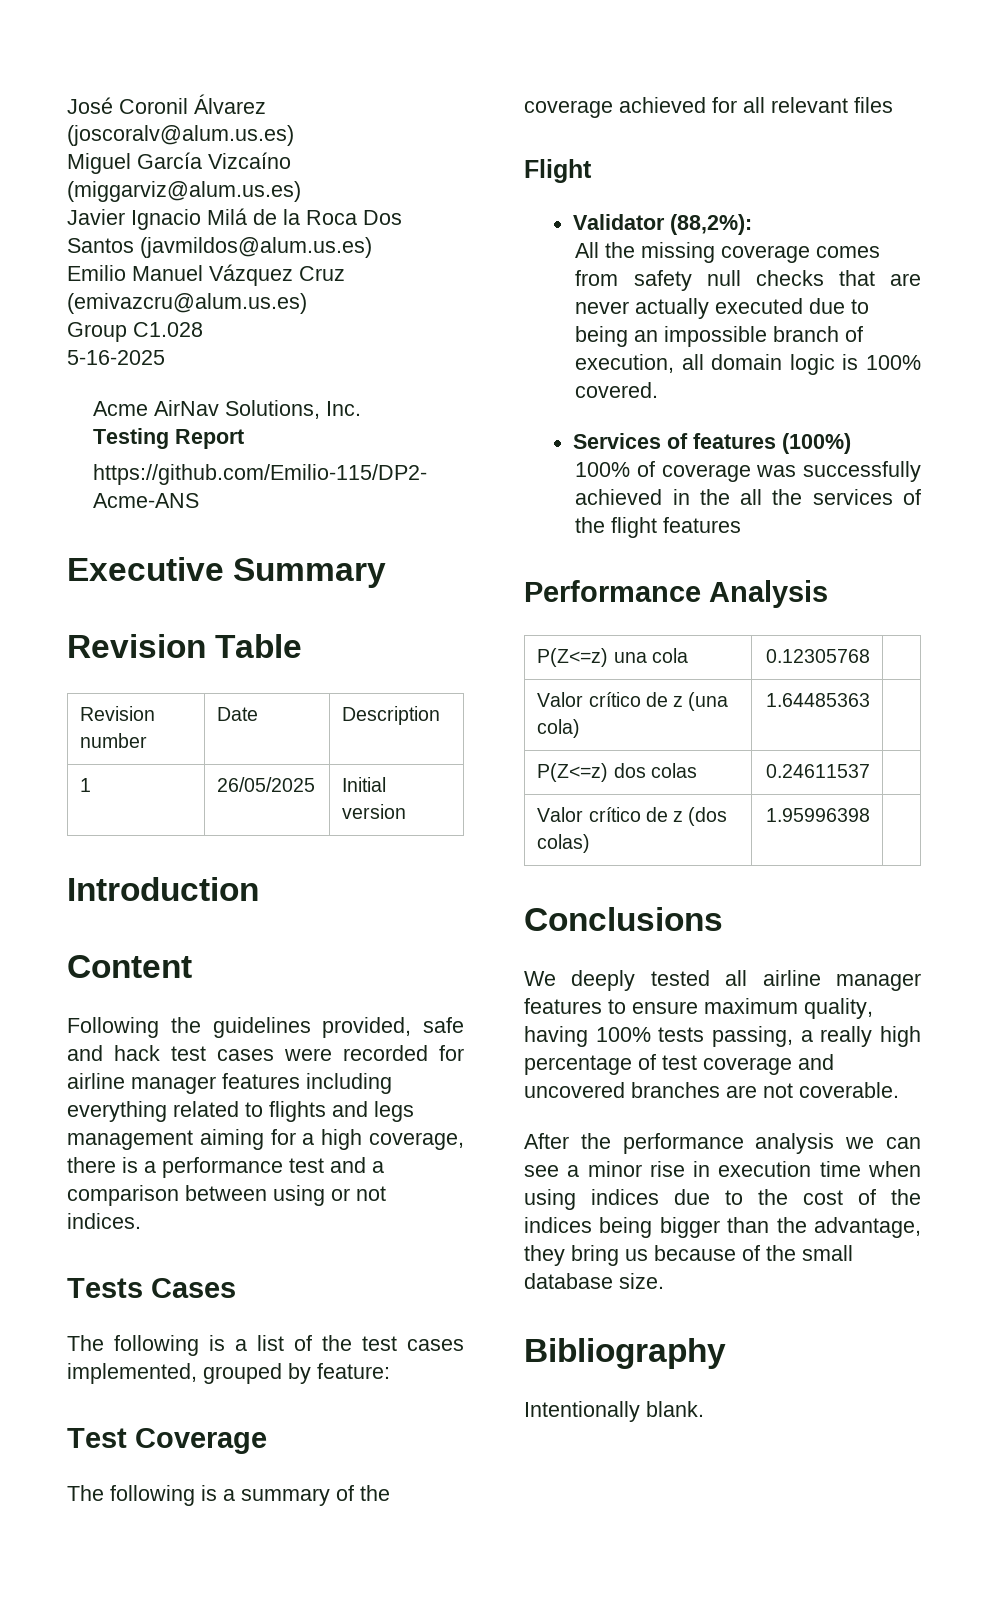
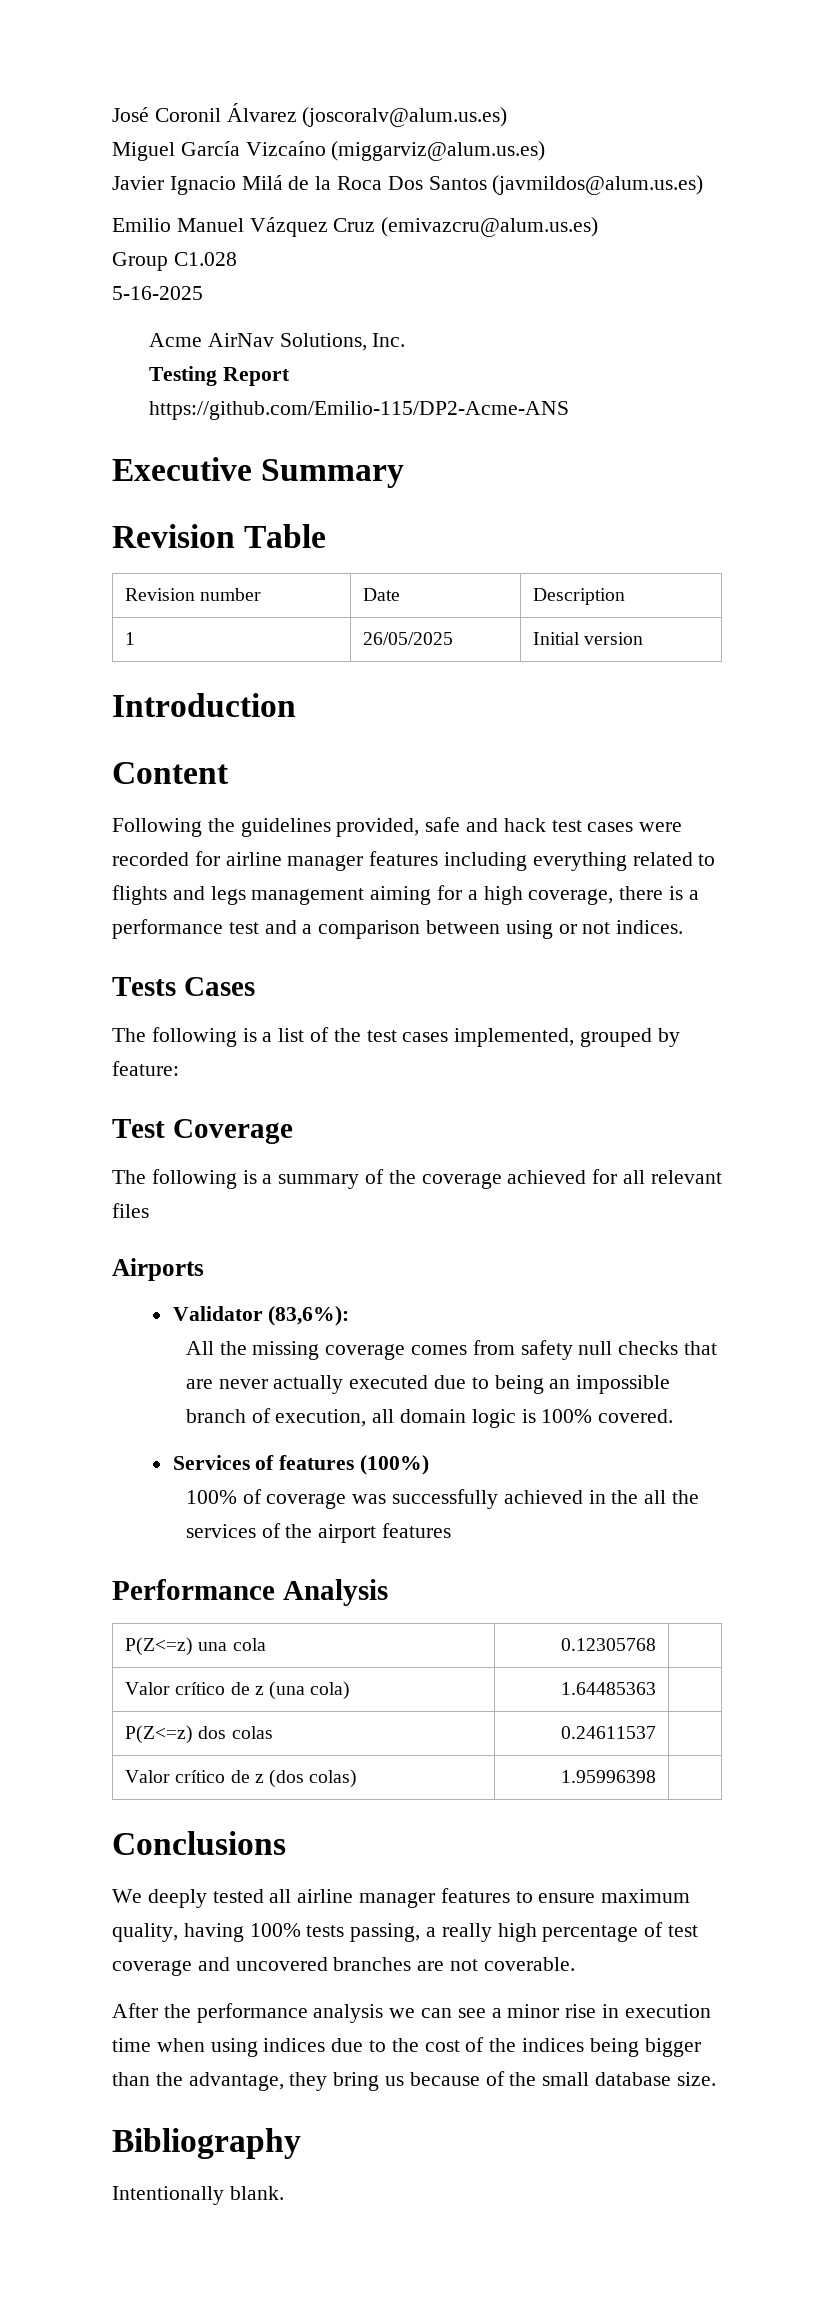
- Flight
+ Airports
- Validator (88,2%):
+ Validator (83,6%):
- 100% of coverage was successfully achieved in the all the services of the flight features
+ 100% of coverage was successfully achieved in the all the services of the airport features

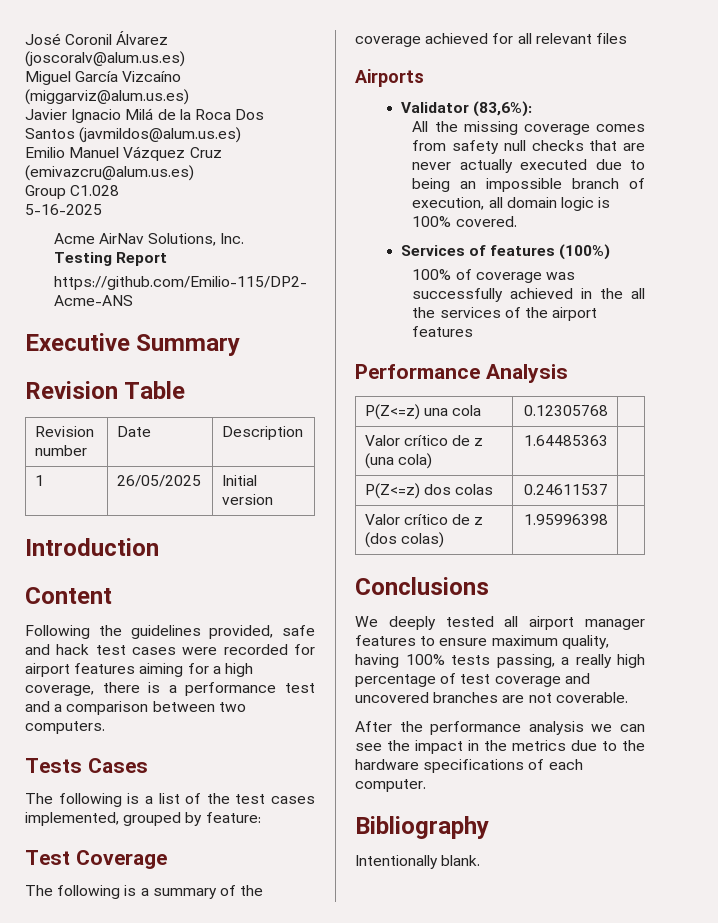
- Following the guidelines provided, safe and hack test cases were recorded for airline manager features including everything related to flights and legs management aiming for a high coverage, there is a performance test and a comparison between using or not indices.
+ Following the guidelines provided, safe and hack test cases were recorded for airport features aiming for a high coverage, there is a performance test and a comparison between two computers.
- We deeply tested all airline manager features to ensure maximum quality, having 100% tests passing, a really high percentage of test coverage and uncovered branches are not coverable.
+ We deeply tested all airport manager features to ensure maximum quality, having 100% tests passing, a really high percentage of test coverage and uncovered branches are not coverable.
- After the performance analysis we can see a minor rise in execution time when using indices due to the cost of the indices being bigger than the advantage, they bring us because of the small database size.
+ After the performance analysis we can see the impact in the metrics due to the hardware specifications of each computer.

